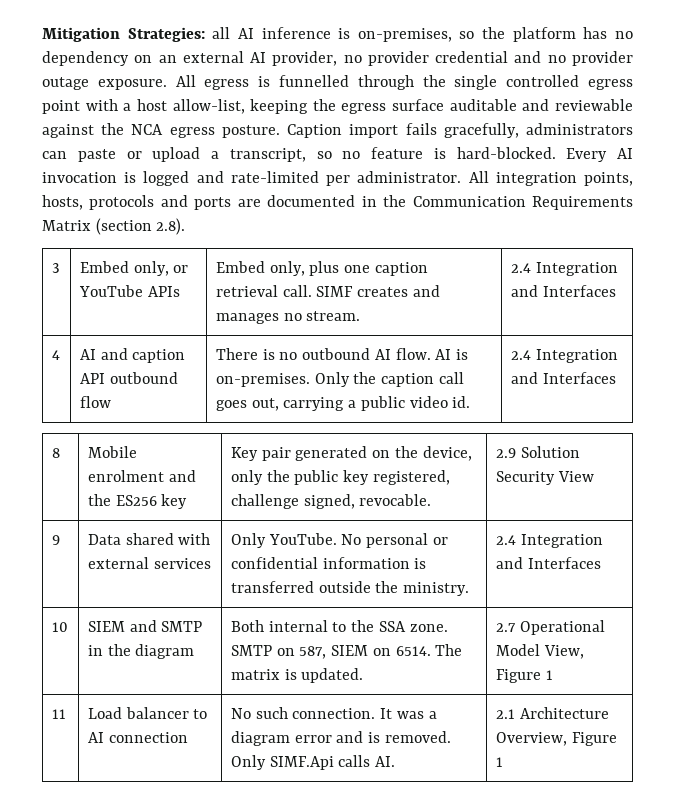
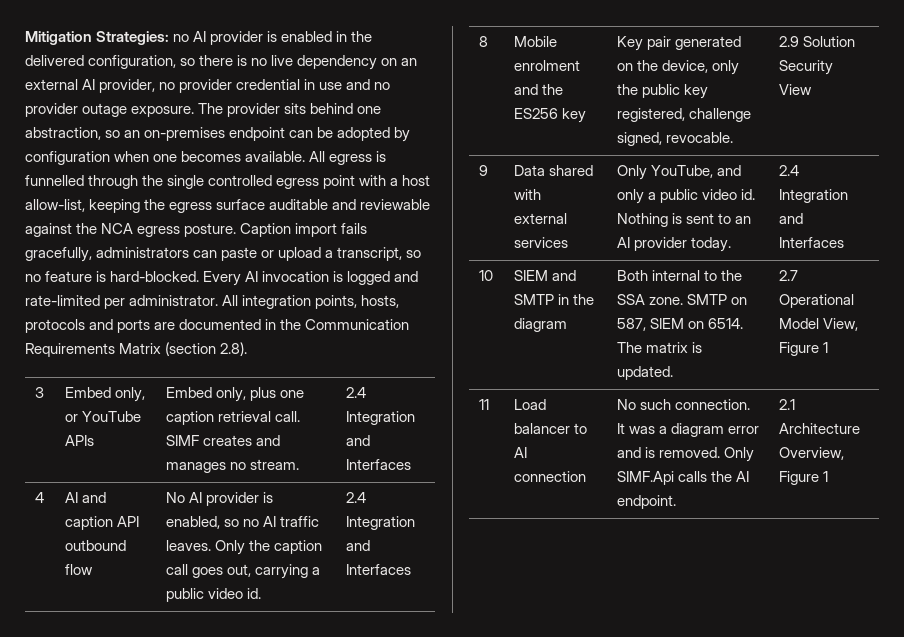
- Mitigation Strategies: all AI inference is on-premises, so the platform has no dependency on an external AI provider, no provider credential and no provider outage exposure.
+ Mitigation Strategies: no AI provider is enabled in the delivered configuration, so there is no live dependency on an external AI provider, no provider credential in use and no provider outage exposure.
+ The provider sits behind one abstraction, so an on-premises endpoint can be adopted by configuration when one becomes available.
- 4 | AI and caption API outbound flow | There is no outbound AI flow. AI is on-premises. Only the caption call goes out, carrying a public video id. | 2.4 Integration and Interfaces
+ 4 | AI and caption API outbound flow | No AI provider is enabled, so no AI traffic leaves. Only the caption call goes out, carrying a public video id. | 2.4 Integration and Interfaces
- 9 | Data shared with external services | Only YouTube. No personal or confidential information is transferred outside the ministry. | 2.4 Integration and Interfaces
+ 9 | Data shared with external services | Only YouTube, and only a public video id. Nothing is sent to an AI provider today. | 2.4 Integration and Interfaces
- 11 | Load balancer to AI connection | No such connection. It was a diagram error and is removed. Only SIMF.Api calls AI. | 2.1 Architecture Overview, Figure 1
+ 11 | Load balancer to AI connection | No such connection. It was a diagram error and is removed. Only SIMF.Api calls the AI endpoint. | 2.1 Architecture Overview, Figure 1

